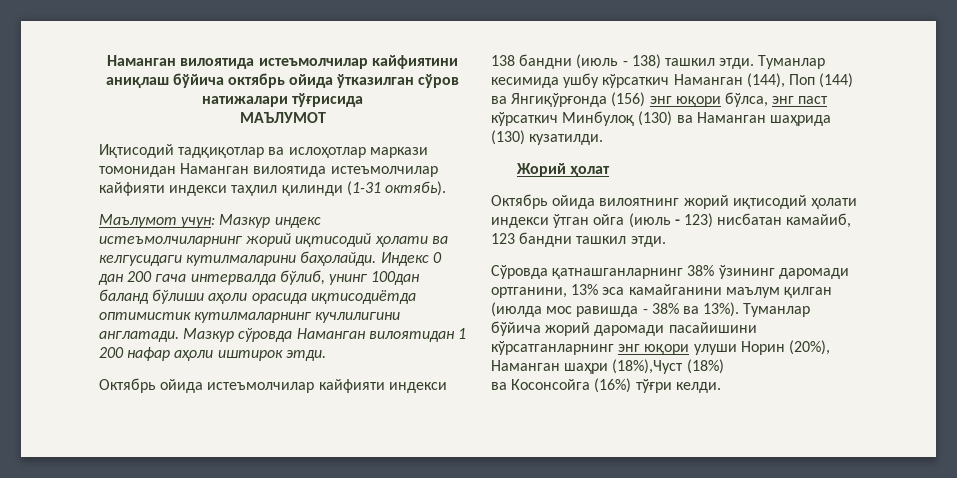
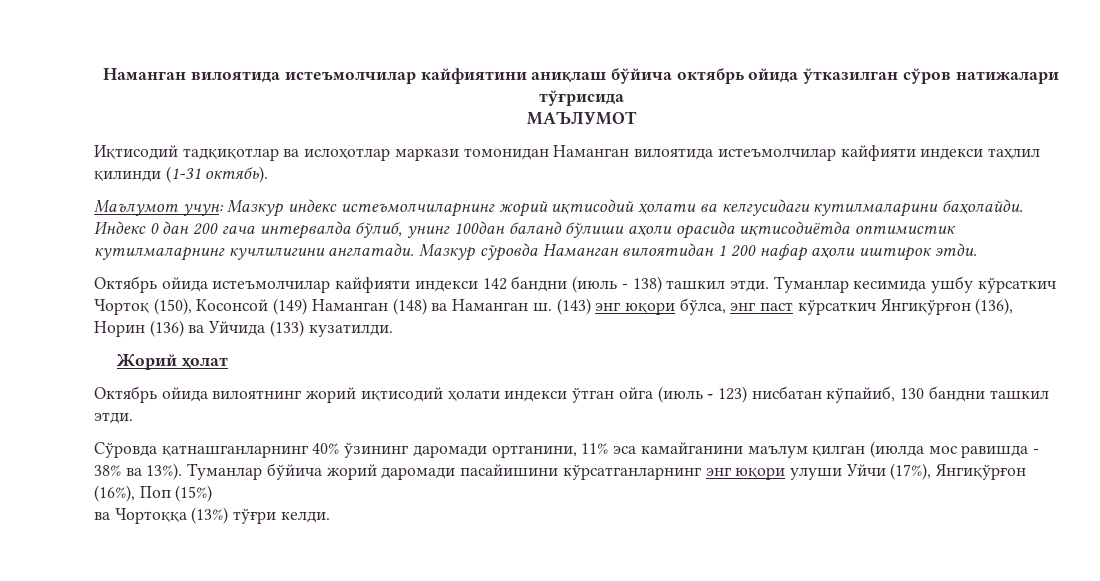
- Октябрь ойида истеъмолчилар кайфияти индекси 138 бандни (июль - 138) ташкил этди.
+ Октябрь ойида истеъмолчилар кайфияти индекси 142 бандни (июль - 138) ташкил этди.
- Туманлар кесимида ушбу кўрсаткич Наманган (144), Поп (144) ва Янгиқўрғонда (156) энг юқори бўлса, энг паст кўрсаткич Минбулоқ (130) ва Наманган шаҳрида (130) кузатилди.
+ Туманлар кесимида ушбу кўрсаткич Чортоқ (150), Косонсой (149) Наманган (148) ва Наманган ш. (143) энг юқори бўлса, энг паст кўрсаткич Янгиқўрғон (136), Норин (136) ва Уйчида (133) кузатилди.
- Октябрь ойида вилоятнинг жорий иқтисодий ҳолати индекси ўтган ойга (июль - 123) нисбатан камайиб, 123 бандни ташкил этди.
+ Октябрь ойида вилоятнинг жорий иқтисодий ҳолати индекси ўтган ойга (июль - 123) нисбатан кўпайиб, 130 бандни ташкил этди.
- Сўровда қатнашганларнинг 38% ўзининг даромади ортганини, 13% эса камайганини маълум қилган (июлда мос равишда - 38% ва 13%).
+ Сўровда қатнашганларнинг 40% ўзининг даромади ортганини, 11% эса камайганини маълум қилган (июлда мос равишда - 38% ва 13%).
- Туманлар бўйича жорий даромади пасайишини кўрсатганларнинг энг юқори улуши Норин (20%), Наманган шаҳри (18%),Чуст (18%)
- ва Косонсойга (16%) тўғри келди.
+ Туманлар бўйича жорий даромади пасайишини кўрсатганларнинг энг юқори улуши Уйчи (17%), Янгиқўрғон (16%), Поп (15%)
+ ва Чортоққа (13%) тўғри келди.

